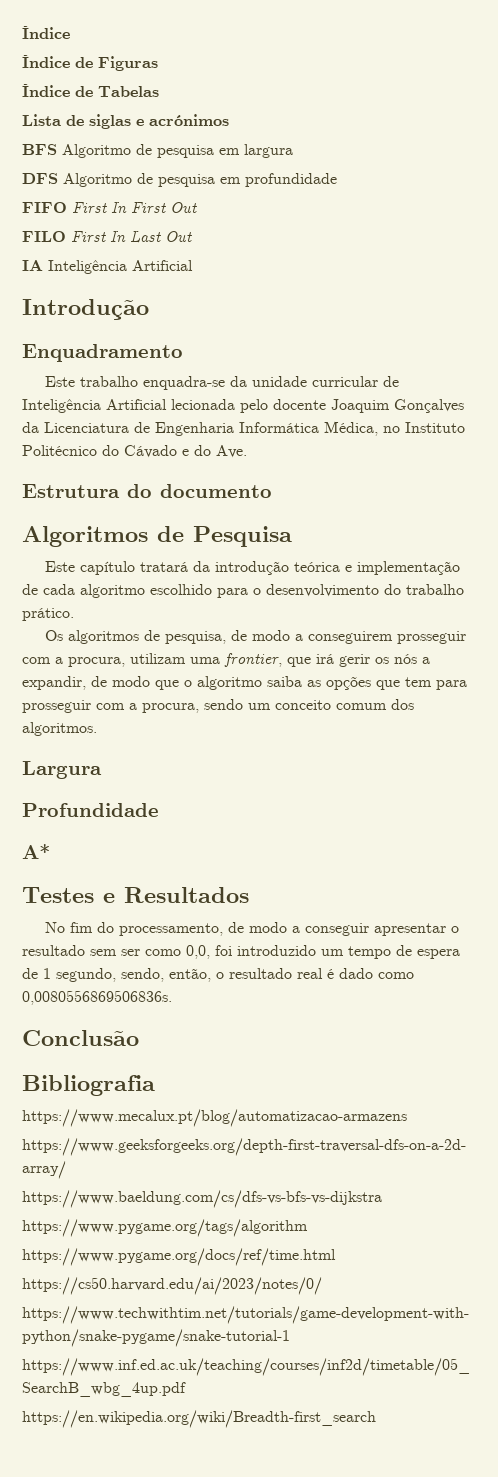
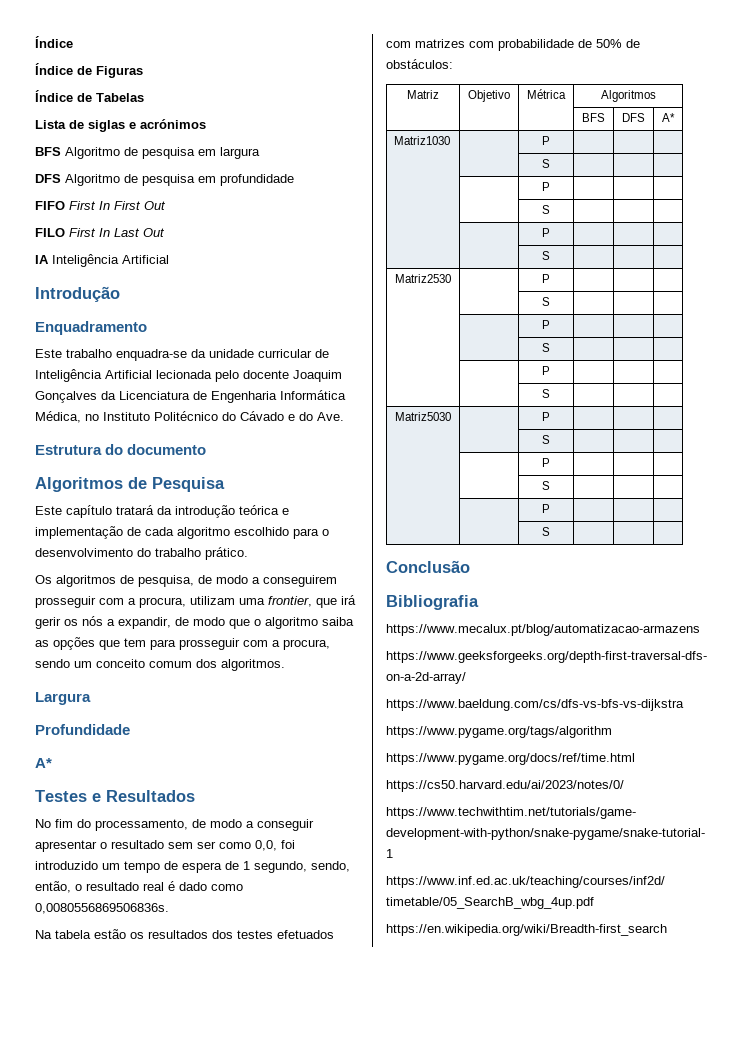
+ Na tabela estão os resultados dos testes efetuados com matrizes com probabilidade de 50% de obstáculos:
+ Matriz | Objetivo | Métrica | Algoritmos
+ | | | BFS | DFS | A*
+ Matriz1030 | | P | | |
+ | | S | | |
+ | | P | | |
+ | | S | | |
+ | | P | | |
+ | | S | | |
+ Matriz2530 | | P | | |
+ | | S | | |
+ | | P | | |
+ | | S | | |
+ | | P | | |
+ | | S | | |
+ Matriz5030 | | P | | |
+ | | S | | |
+ | | P | | |
+ | | S | | |
+ | | P | | |
+ | | S | | |

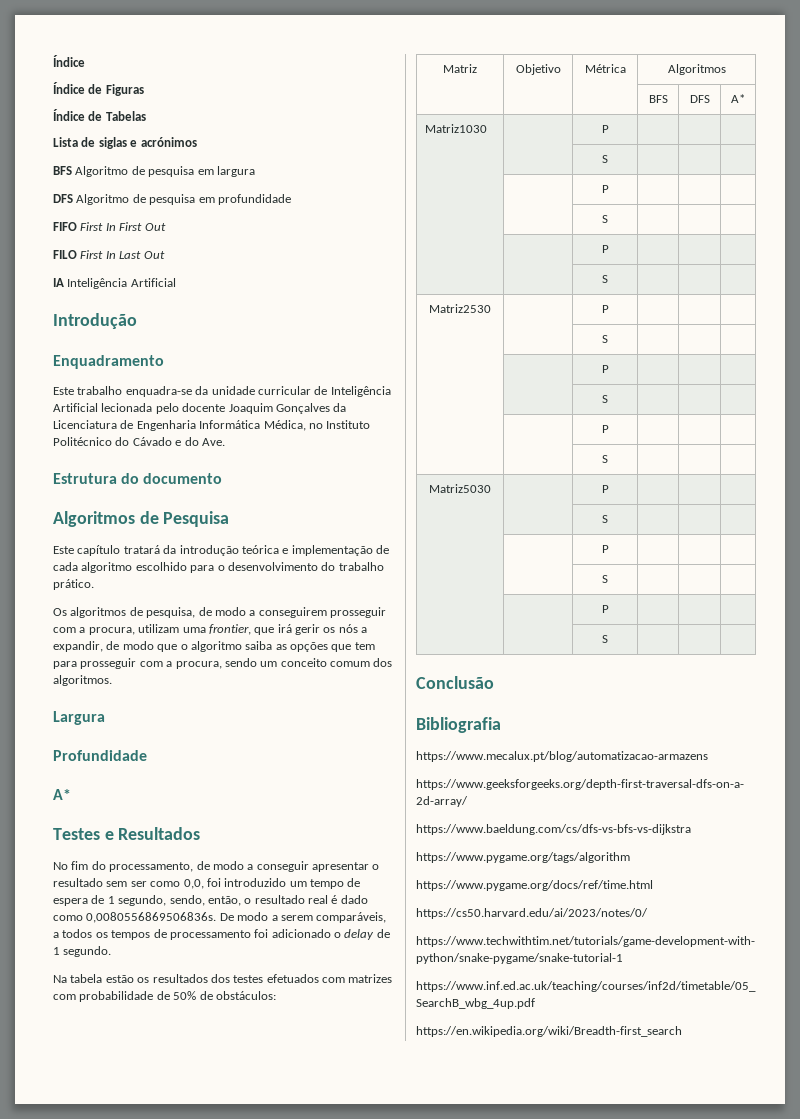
+ De modo a serem comparáveis, a todos os tempos de processamento foi adicionado o delay de 1 segundo.

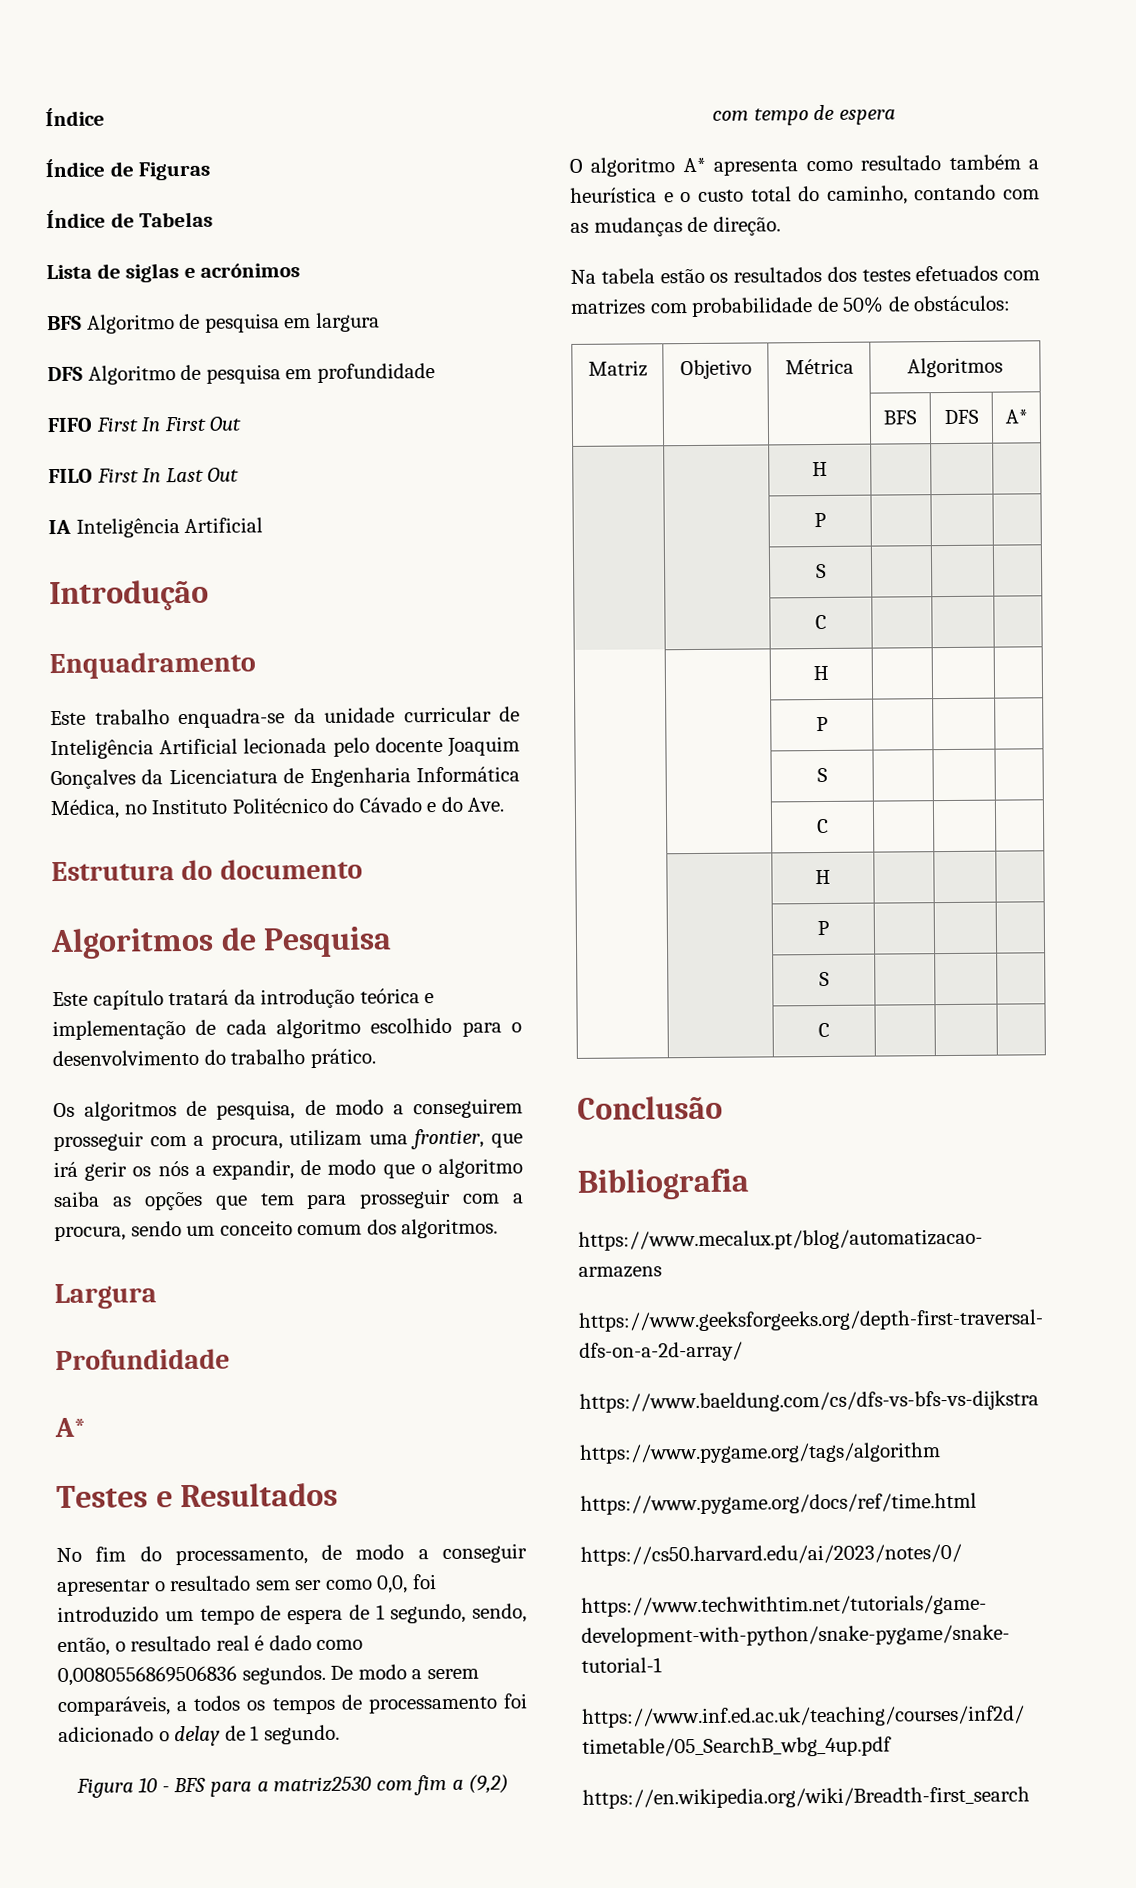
- No fim do processamento, de modo a conseguir apresentar o resultado sem ser como 0,0, foi introduzido um tempo de espera de 1 segundo, sendo, então, o resultado real é dado como 0,0080556869506836s.
+ No fim do processamento, de modo a conseguir apresentar o resultado sem ser como 0,0, foi introduzido um tempo de espera de 1 segundo, sendo, então, o resultado real é dado como 0,0080556869506836 segundos.
+ Figura 10 - BFS para a matriz2530 com fim a (9,2) com tempo de espera
+ O algoritmo A* apresenta como resultado também a heurística e o custo total do caminho, contando com as mudanças de direção.
  | | | BFS | DFS | A*
- Matriz1030 | | P | | |
- | | S | | |
+ | | H | | |
  | | P | | |
  | | S | | |
+ | | C | | |
+ | | H | | |
  | | P | | |
  | | S | | |
- Matriz2530 | | P | | |
- | | S | | |
+ | | C | | |
+ | | H | | |
  | | P | | |
  | | S | | |
- | | P | | |
- | | S | | |
- Matriz5030 | | P | | |
- | | S | | |
- | | P | | |
- | | S | | |
- | | P | | |
- | | S | | |
+ | | C | | |

